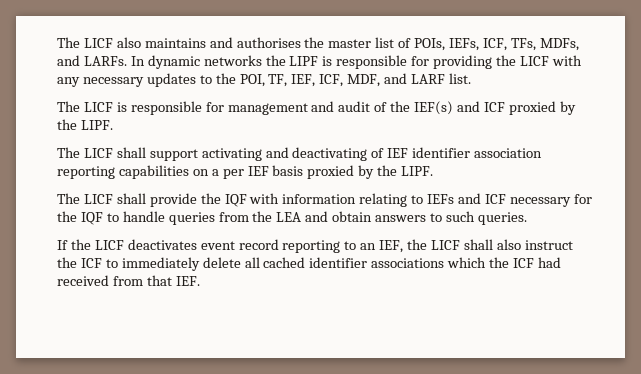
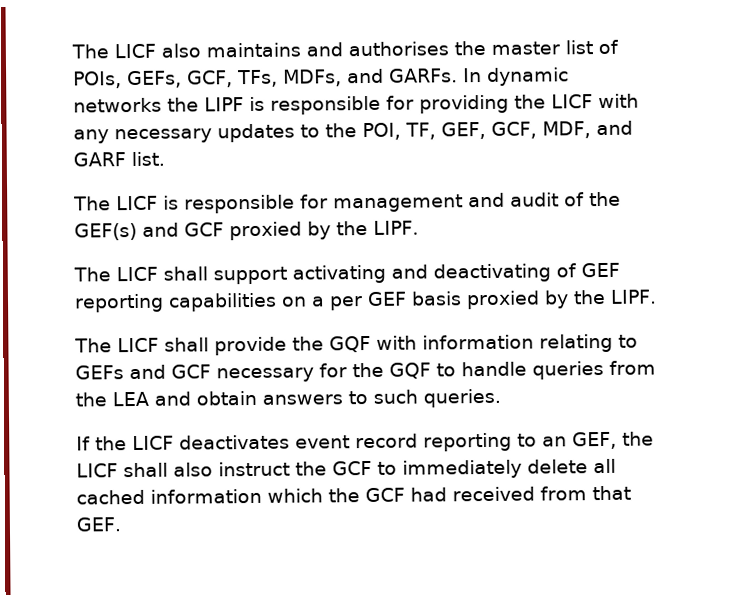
- The LICF also maintains and authorises the master list of POIs, IEFs, ICF, TFs, MDFs, and LARFs.
+ The LICF also maintains and authorises the master list of POIs, GEFs, GCF, TFs, MDFs, and GARFs.
- In dynamic networks the LIPF is responsible for providing the LICF with any necessary updates to the POI, TF, IEF, ICF, MDF, and LARF list.
+ In dynamic networks the LIPF is responsible for providing the LICF with any necessary updates to the POI, TF, GEF, GCF, MDF, and GARF list.
- The LICF is responsible for management and audit of the IEF(s) and ICF proxied by the LIPF.
+ The LICF is responsible for management and audit of the GEF(s) and GCF proxied by the LIPF.
- The LICF shall support activating and deactivating of IEF identifier association reporting capabilities on a per IEF basis proxied by the LIPF.
+ The LICF shall support activating and deactivating of GEF reporting capabilities on a per GEF basis proxied by the LIPF.
- The LICF shall provide the IQF with information relating to IEFs and ICF necessary for the IQF to handle queries from the LEA and obtain answers to such queries.
+ The LICF shall provide the GQF with information relating to GEFs and GCF necessary for the GQF to handle queries from the LEA and obtain answers to such queries.
- If the LICF deactivates event record reporting to an IEF, the LICF shall also instruct the ICF to immediately delete all cached identifier associations which the ICF had received from that IEF.
+ If the LICF deactivates event record reporting to an GEF, the LICF shall also instruct the GCF to immediately delete all cached information which the GCF had received from that GEF.

